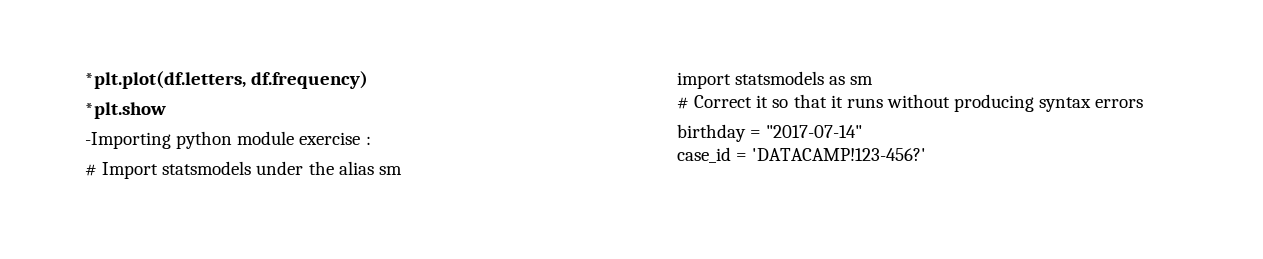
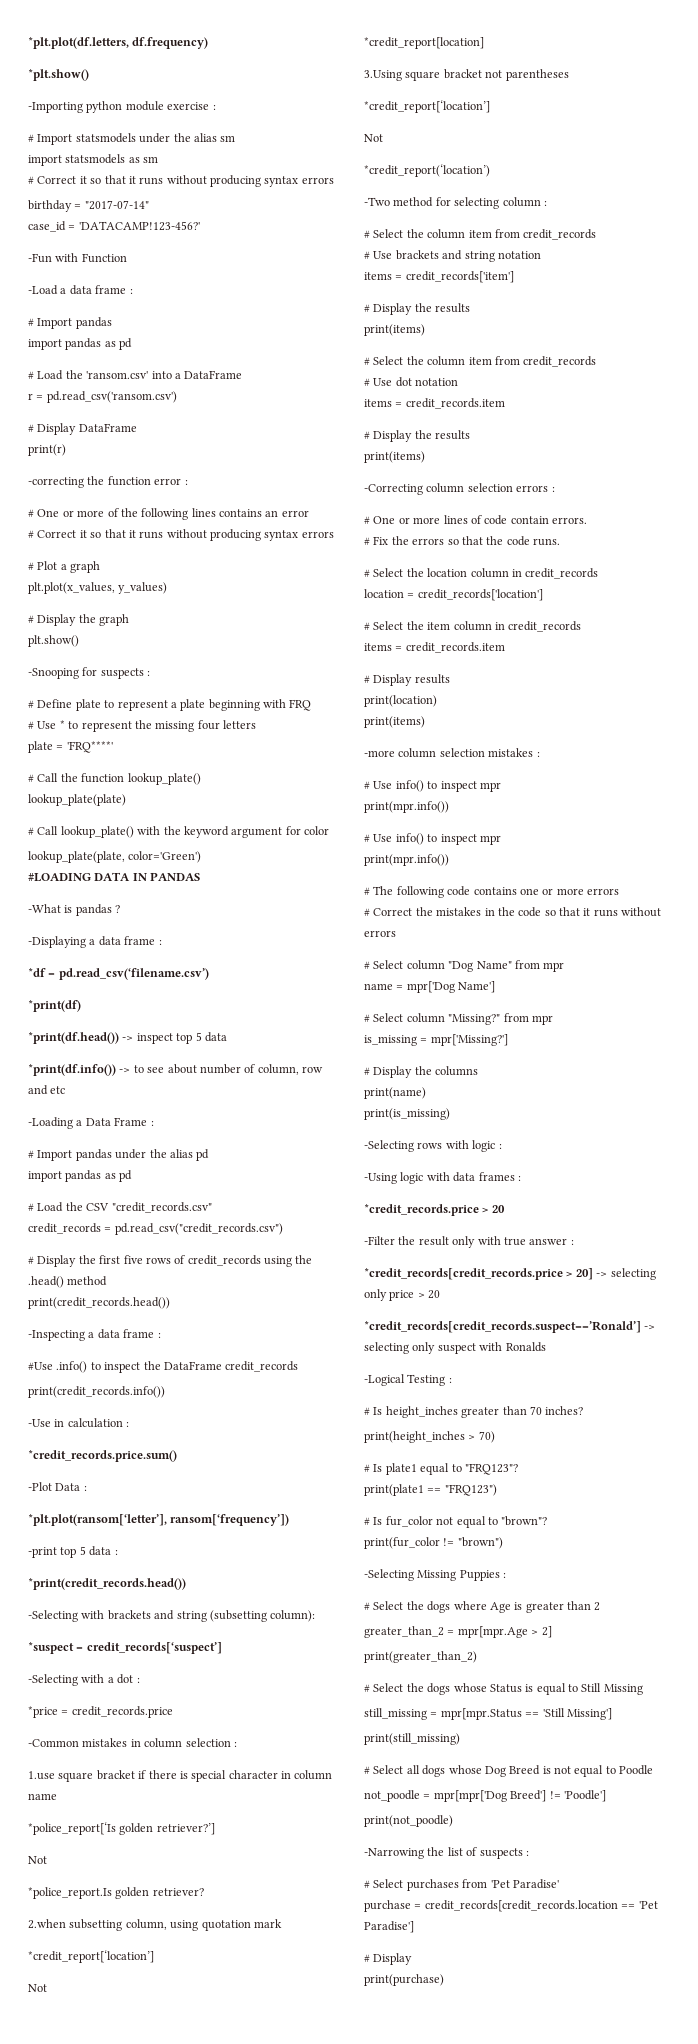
- *plt.show
+ *plt.show()
+ -Fun with Function
+ -Load a data frame :
+ # Import pandas
+ import pandas as pd
+ # Load the 'ransom.csv' into a DataFrame
+ r = pd.read_csv('ransom.csv')
+ # Display DataFrame
+ print(r)
+ -correcting the function error :
+ # One or more of the following lines contains an error
+ # Correct it so that it runs without producing syntax errors
+ # Plot a graph
+ plt.plot(x_values, y_values)
+ # Display the graph
+ plt.show()
+ -Snooping for suspects :
+ # Define plate to represent a plate beginning with FRQ
+ # Use * to represent the missing four letters
+ plate = 'FRQ****'
+ # Call the function lookup_plate()
+ lookup_plate(plate)
+ # Call lookup_plate() with the keyword argument for color
+ lookup_plate(plate, color='Green')
+ #LOADING DATA IN PANDAS
+ -What is pandas ?
+ -Displaying a data frame :
+ *df = pd.read_csv(‘filename.csv’)
+ *print(df)
+ *print(df.head()) -> inspect top 5 data
+ *print(df.info()) -> to see about number of column, row and etc
+ -Loading a Data Frame :
+ # Import pandas under the alias pd
+ import pandas as pd
+ # Load the CSV "credit_records.csv"
+ credit_records = pd.read_csv("credit_records.csv")
+ # Display the first five rows of credit_records using the .head() method
+ print(credit_records.head())
+ -Inspecting a data frame :
+ #Use .info() to inspect the DataFrame credit_records
+ print(credit_records.info())
+ -Use in calculation :
+ *credit_records.price.sum()
+ -Plot Data :
+ *plt.plot(ransom[‘letter’], ransom[‘frequency’])
+ -print top 5 data :
+ *print(credit_records.head())
+ -Selecting with brackets and string (subsetting column):
+ *suspect = credit_records[‘suspect’]
+ -Selecting with a dot :
+ *price = credit_records.price
+ -Common mistakes in column selection :
+ 1.use square bracket if there is special character in column name
+ *police_report[‘Is golden retriever?’]
+ Not
+ *police_report.Is golden retriever?
+ 2.when subsetting column, using quotation mark
+ *credit_report[‘location’]
+ Not
+ *credit_report[location]
+ 3.Using square bracket not parentheses
+ *credit_report[‘location’]
+ Not
+ *credit_report(‘location’)
+ -Two method for selecting column :
+ # Select the column item from credit_records
+ # Use brackets and string notation
+ items = credit_records['item']
+ # Display the results
+ print(items)
+ # Select the column item from credit_records
+ # Use dot notation
+ items = credit_records.item
+ # Display the results
+ print(items)
+ -Correcting column selection errors :
+ # One or more lines of code contain errors.
+ # Fix the errors so that the code runs.
+ # Select the location column in credit_records
+ location = credit_records['location']
+ # Select the item column in credit_records
+ items = credit_records.item
+ # Display results
+ print(location)
+ print(items)
+ -more column selection mistakes :
+ # Use info() to inspect mpr
+ print(mpr.info())
+ # Use info() to inspect mpr
+ print(mpr.info())
+ # The following code contains one or more errors
+ # Correct the mistakes in the code so that it runs without errors
+ # Select column "Dog Name" from mpr
+ name = mpr['Dog Name']
+ # Select column "Missing?" from mpr
+ is_missing = mpr['Missing?']
+ # Display the columns
+ print(name)
+ print(is_missing)
+ -Selecting rows with logic :
+ -Using logic with data frames :
+ *credit_records.price > 20
+ -Filter the result only with true answer :
+ *credit_records[credit_records.price > 20] -> selecting only price > 20
+ *credit_records[credit_records.suspect==’Ronald’] -> selecting only suspect with Ronalds
+ -Logical Testing :
+ # Is height_inches greater than 70 inches?
+ print(height_inches > 70)
+ # Is plate1 equal to "FRQ123"?
+ print(plate1 == "FRQ123")
+ # Is fur_color not equal to "brown"?
+ print(fur_color != "brown")
+ -Selecting Missing Puppies :
+ # Select the dogs where Age is greater than 2
+ greater_than_2 = mpr[mpr.Age > 2]
+ print(greater_than_2)
+ # Select the dogs whose Status is equal to Still Missing
+ still_missing = mpr[mpr.Status == 'Still Missing']
+ print(still_missing)
+ # Select all dogs whose Dog Breed is not equal to Poodle
+ not_poodle = mpr[mpr['Dog Breed'] != 'Poodle']
+ print(not_poodle)
+ -Narrowing the list of suspects :
+ # Select purchases from 'Pet Paradise'
+ purchase = credit_records[credit_records.location == 'Pet Paradise']
+ # Display
+ print(purchase)

